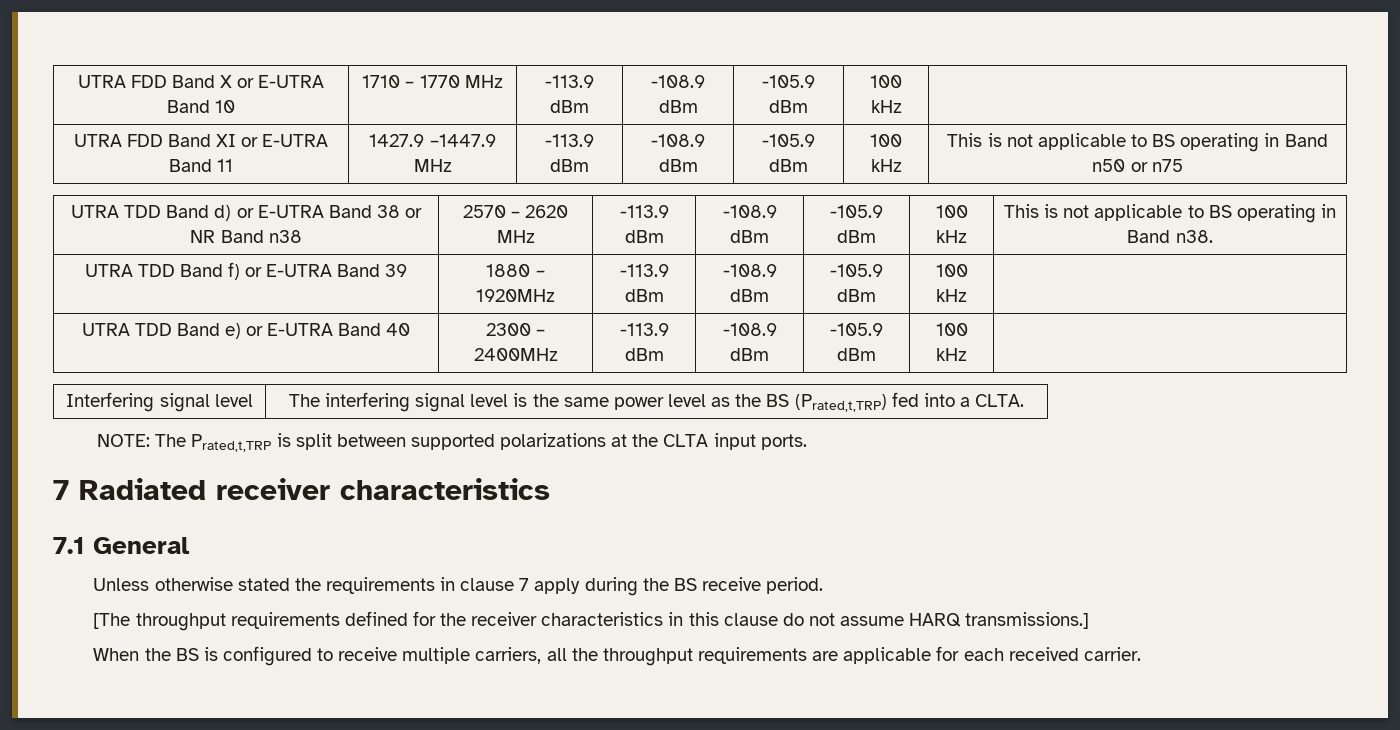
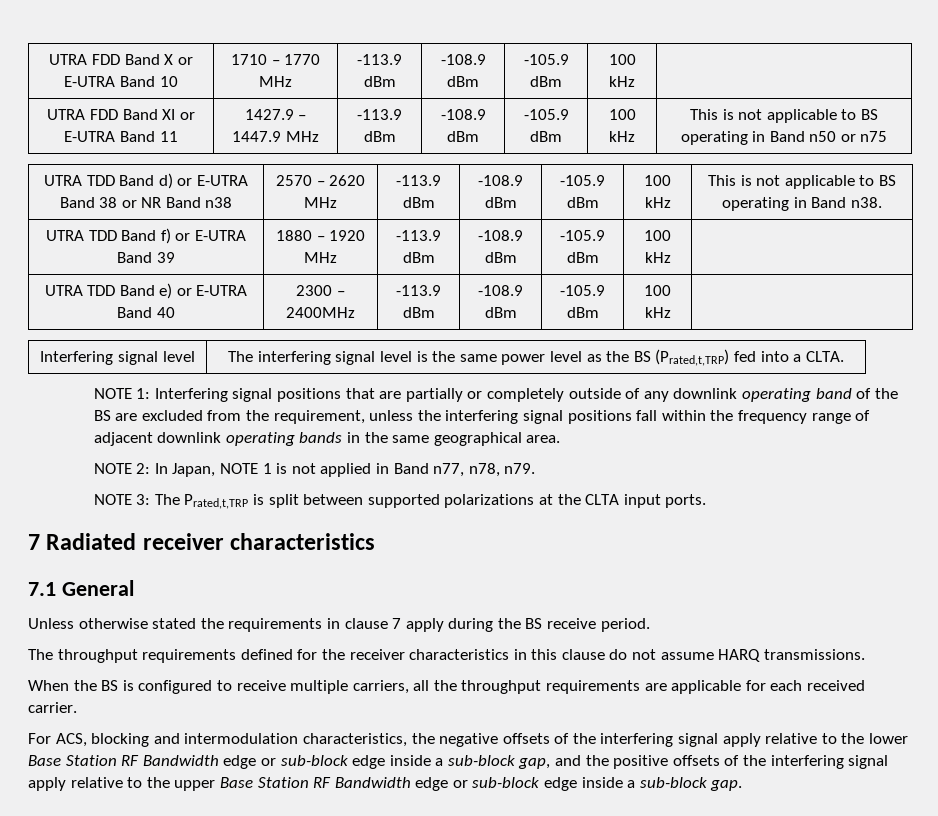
- UTRA FDD Band XI or E-UTRA Band 11 | 1427.9 –1447.9 MHz | -113.9 dBm | -108.9 dBm | -105.9 dBm | 100 kHz | This is not applicable to BS operating in Band n50 or n75
+ UTRA FDD Band XI or E-UTRA Band 11 | 1427.9 – 1447.9 MHz | -113.9 dBm | -108.9 dBm | -105.9 dBm | 100 kHz | This is not applicable to BS operating in Band n50 or n75
- UTRA TDD Band f) or E-UTRA Band 39 | 1880 – 1920MHz | -113.9 dBm | -108.9 dBm | -105.9 dBm | 100 kHz |
+ UTRA TDD Band f) or E-UTRA Band 39 | 1880 – 1920 MHz | -113.9 dBm | -108.9 dBm | -105.9 dBm | 100 kHz |
- NOTE: The Prated,t,TRP is split between supported polarizations at the CLTA input ports.
+ NOTE 1: Interfering signal positions that are partially or completely outside of any downlink operating band of the BS are excluded from the requirement, unless the interfering signal positions fall within the frequency range of adjacent downlink operating bands in the same geographical area.
+ NOTE 2: In Japan, NOTE 1 is not applied in Band n77, n78, n79.
+ NOTE 3: The Prated,t,TRP is split between supported polarizations at the CLTA input ports.
- [The throughput requirements defined for the receiver characteristics in this clause do not assume HARQ transmissions.]
+ The throughput requirements defined for the receiver characteristics in this clause do not assume HARQ transmissions.
+ For ACS, blocking and intermodulation characteristics, the negative offsets of the interfering signal apply relative to the lower Base Station RF Bandwidth edge or sub-block edge inside a sub-block gap, and the positive offsets of the interfering signal apply relative to the upper Base Station RF Bandwidth edge or sub-block edge inside a sub-block gap.

